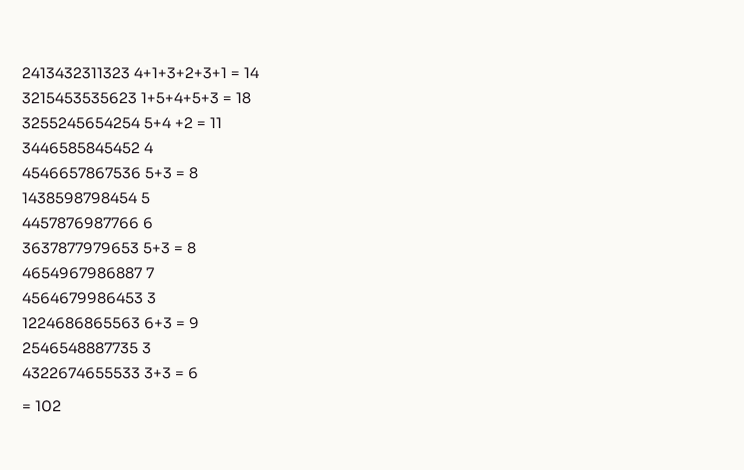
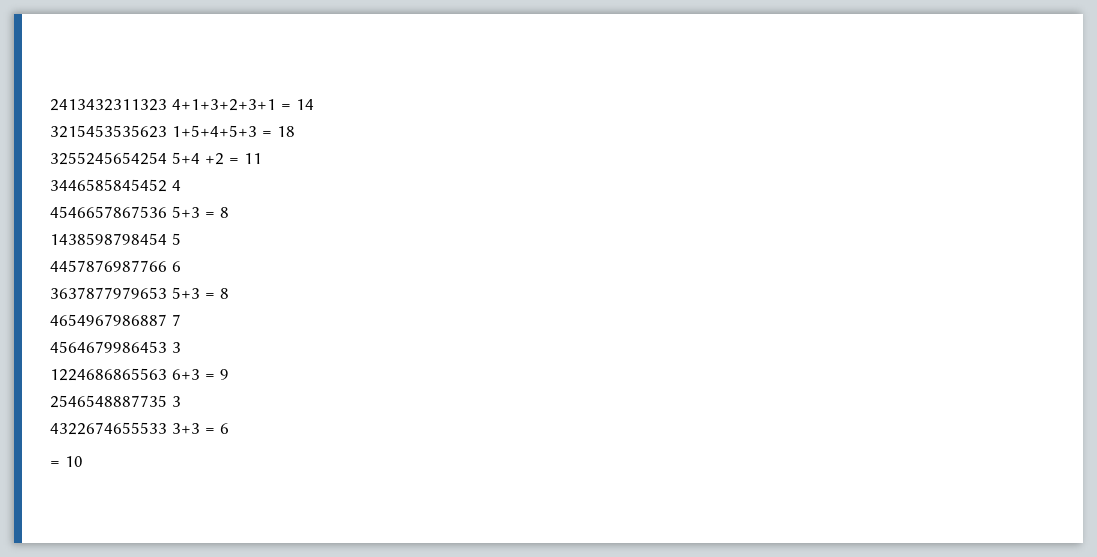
- = 102
+ = 10

